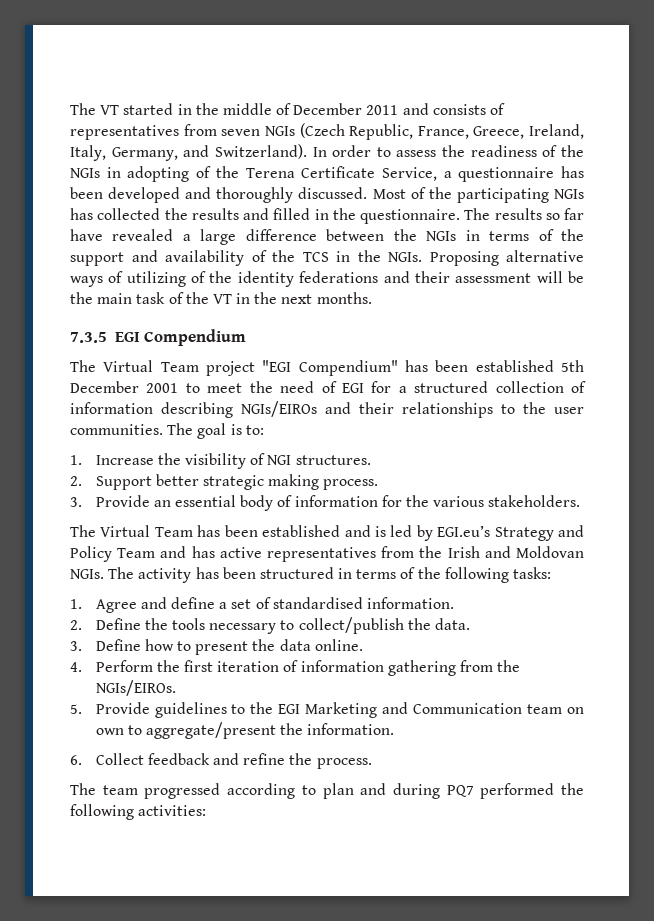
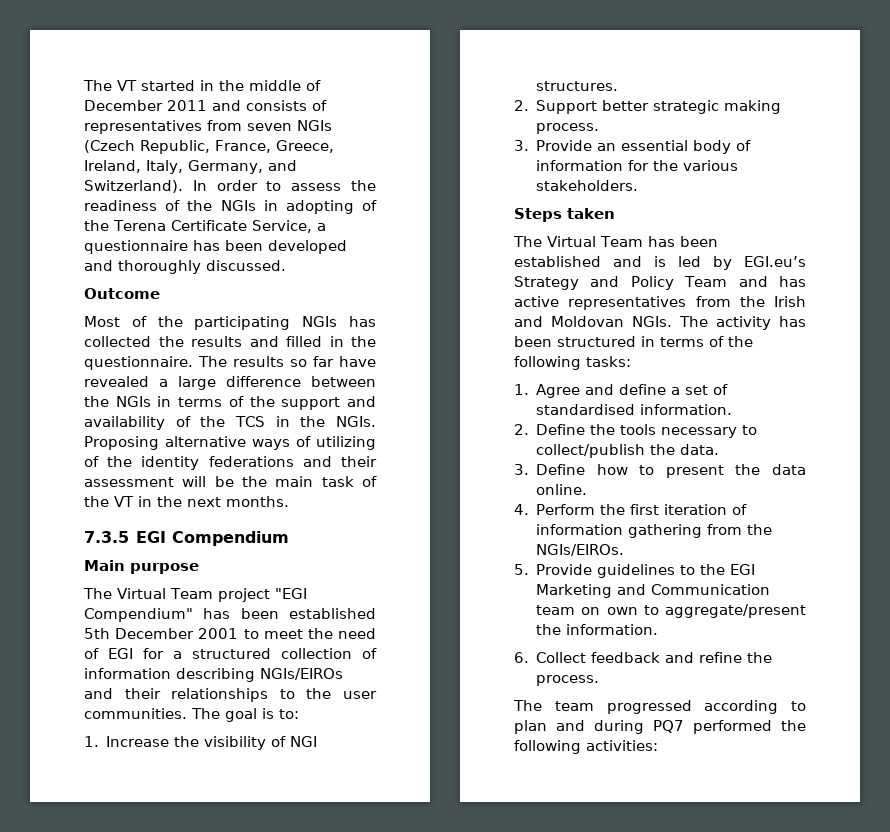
- In order to assess the readiness of the NGIs in adopting of the Terena Certificate Service, a questionnaire has been developed and thoroughly discussed. Most of the participating NGIs has collected the results and filled in the questionnaire.
+ In order to assess the readiness of the NGIs in adopting of the Terena Certificate Service, a questionnaire has been developed and thoroughly discussed.
+ Outcome
+ Most of the participating NGIs has collected the results and filled in the questionnaire.
+ Main purpose
+ Steps taken

